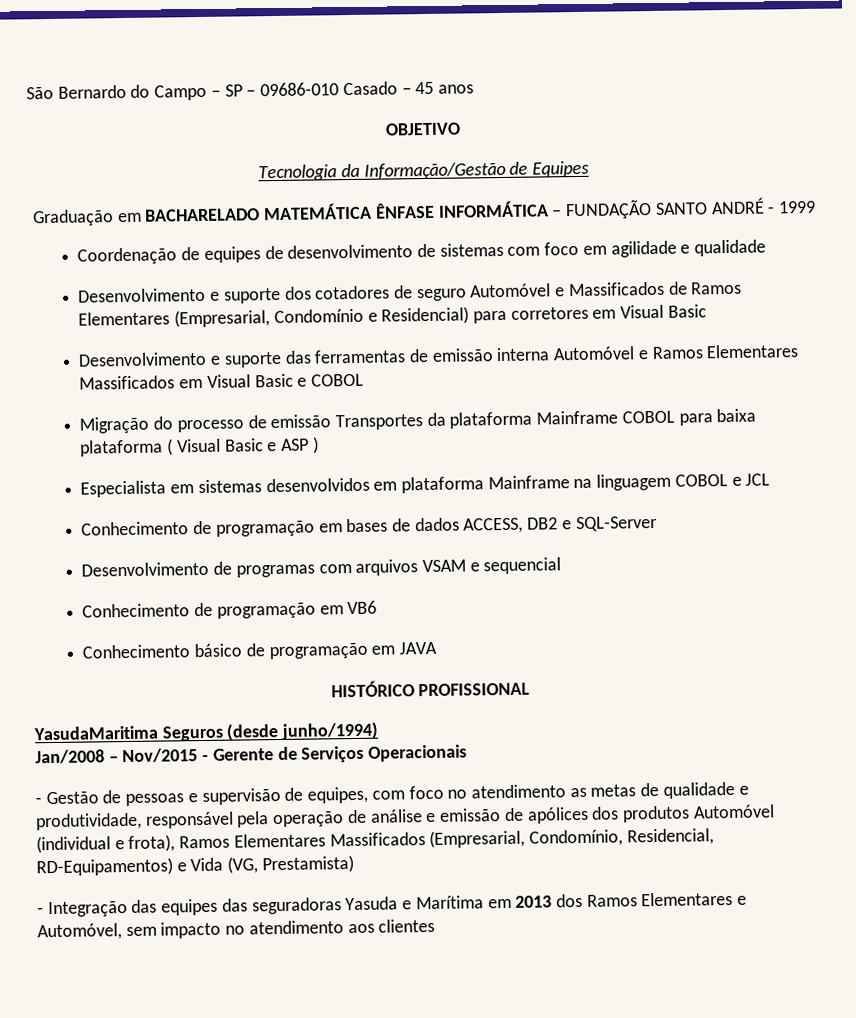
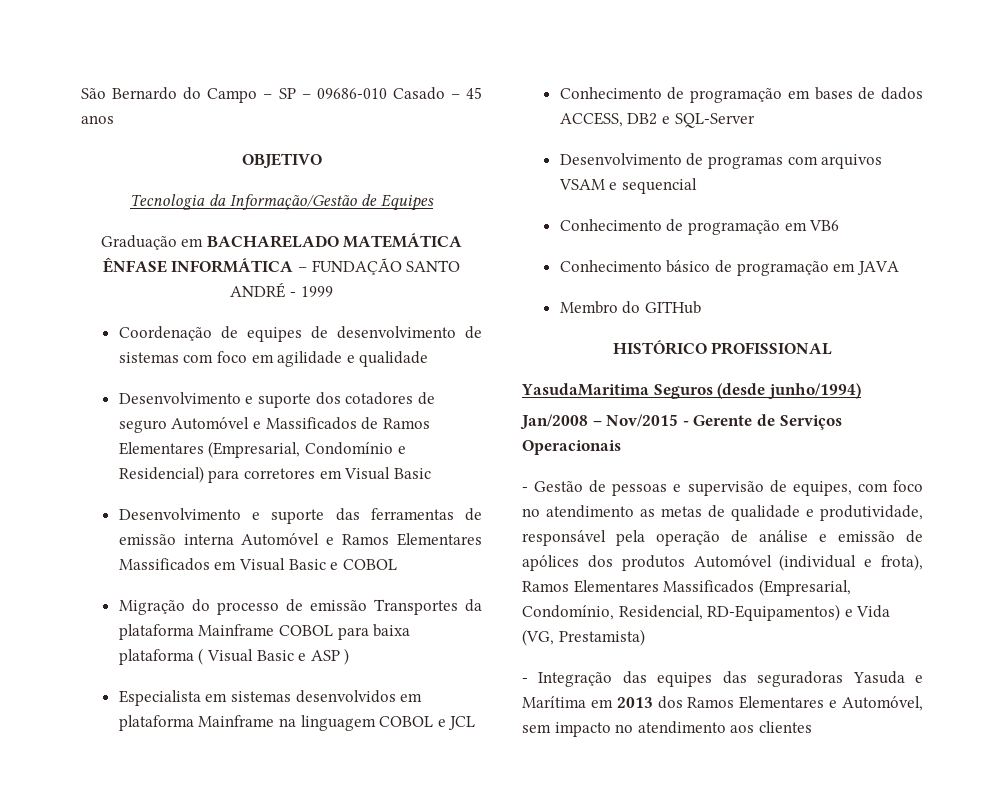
+ Membro do GITHub

